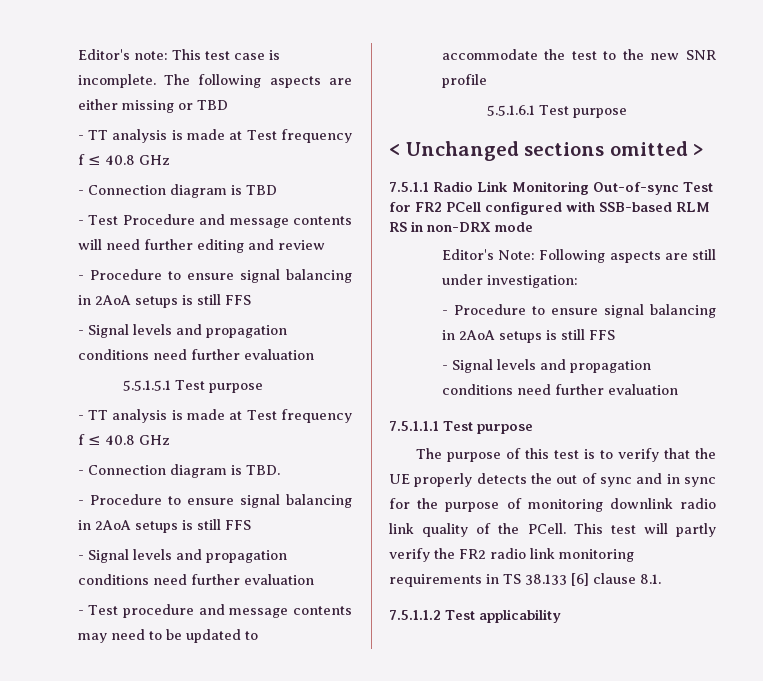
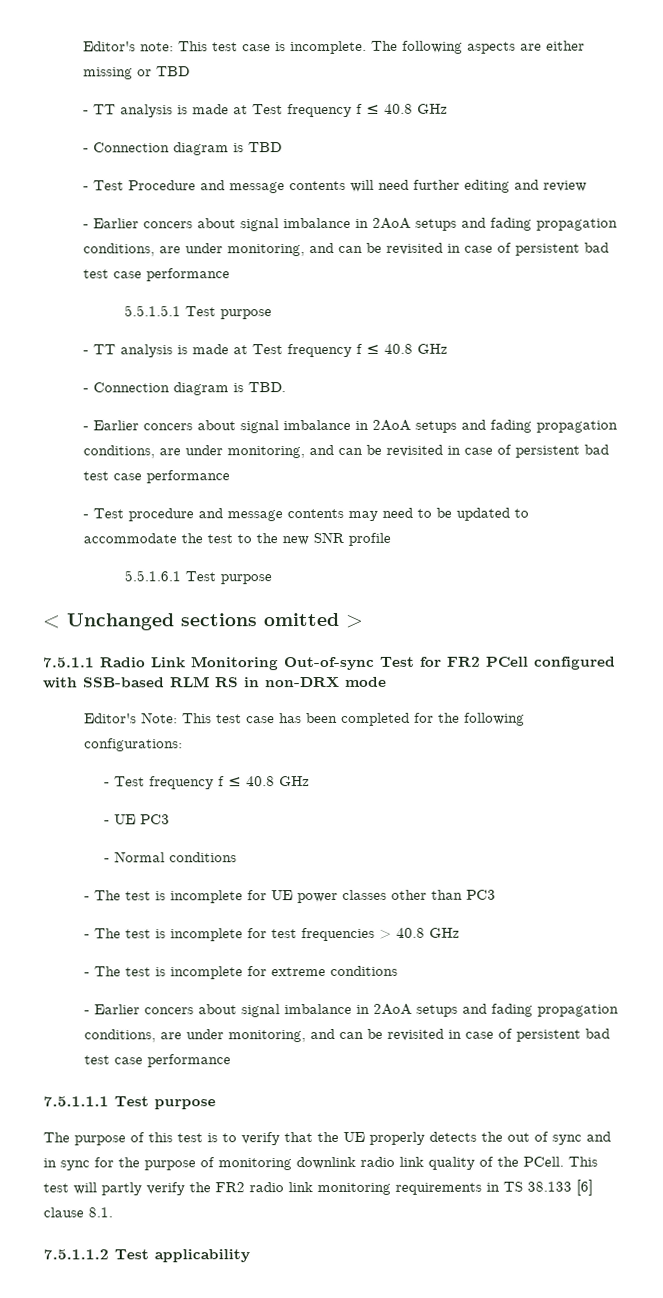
  - Test Procedure and message contents will need further editing and review
- - Procedure to ensure signal balancing in 2AoA setups is still FFS
- - Signal levels and propagation conditions need further evaluation
+ - Earlier concers about signal imbalance in 2AoA setups and fading propagation conditions, are under monitoring, and can be revisited in case of persistent bad test case performance
  - Connection diagram is TBD.
- - Procedure to ensure signal balancing in 2AoA setups is still FFS
- - Signal levels and propagation conditions need further evaluation
+ - Earlier concers about signal imbalance in 2AoA setups and fading propagation conditions, are under monitoring, and can be revisited in case of persistent bad test case performance
- Editor's Note: Following aspects are still under investigation:
- - Procedure to ensure signal balancing in 2AoA setups is still FFS
- - Signal levels and propagation conditions need further evaluation
+ Editor's Note: This test case has been completed for the following configurations:
+ - Test frequency f ≤ 40.8 GHz
+ - UE PC3
+ - Normal conditions
+ - The test is incomplete for UE power classes other than PC3
+ - The test is incomplete for test frequencies > 40.8 GHz
+ - The test is incomplete for extreme conditions
+ - Earlier concers about signal imbalance in 2AoA setups and fading propagation conditions, are under monitoring, and can be revisited in case of persistent bad test case performance

